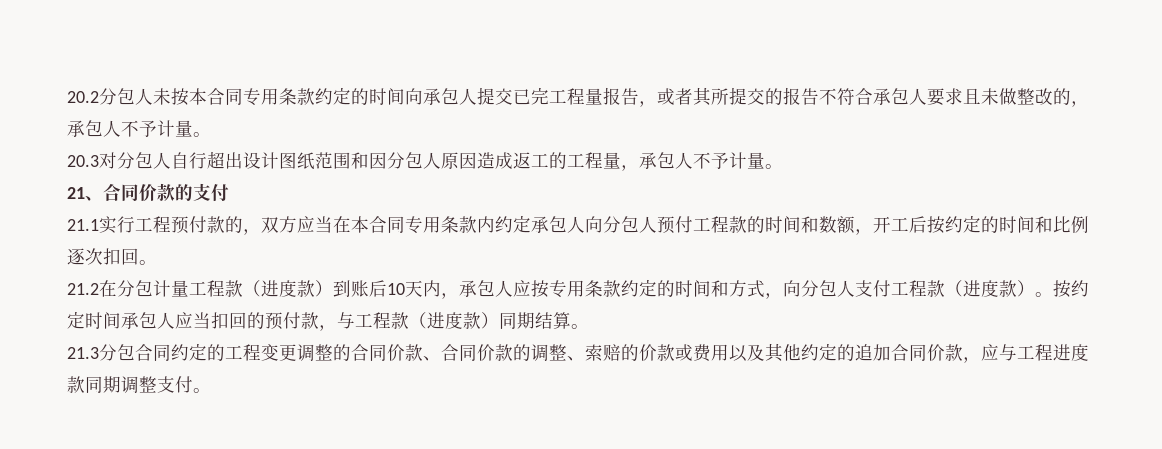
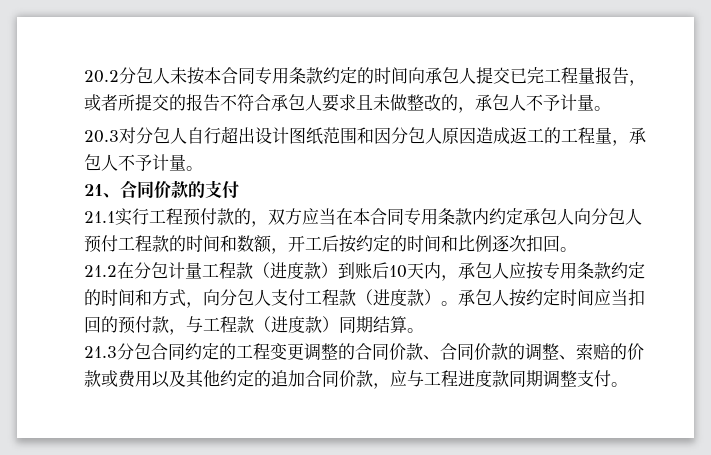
- 20.2分包人未按本合同专用条款约定的时间向承包人提交已完工程量报告，或者其所提交的报告不符合承包人要求且未做整改的，承包人不予计量。
+ 20.2分包人未按本合同专用条款约定的时间向承包人提交已完工程量报告，或者所提交的报告不符合承包人要求且未做整改的，承包人不予计量。
- 按约定时间承包人应当扣回的预付款，与工程款（进度款）同期结算。
+ 承包人按约定时间应当扣回的预付款，与工程款（进度款）同期结算。

